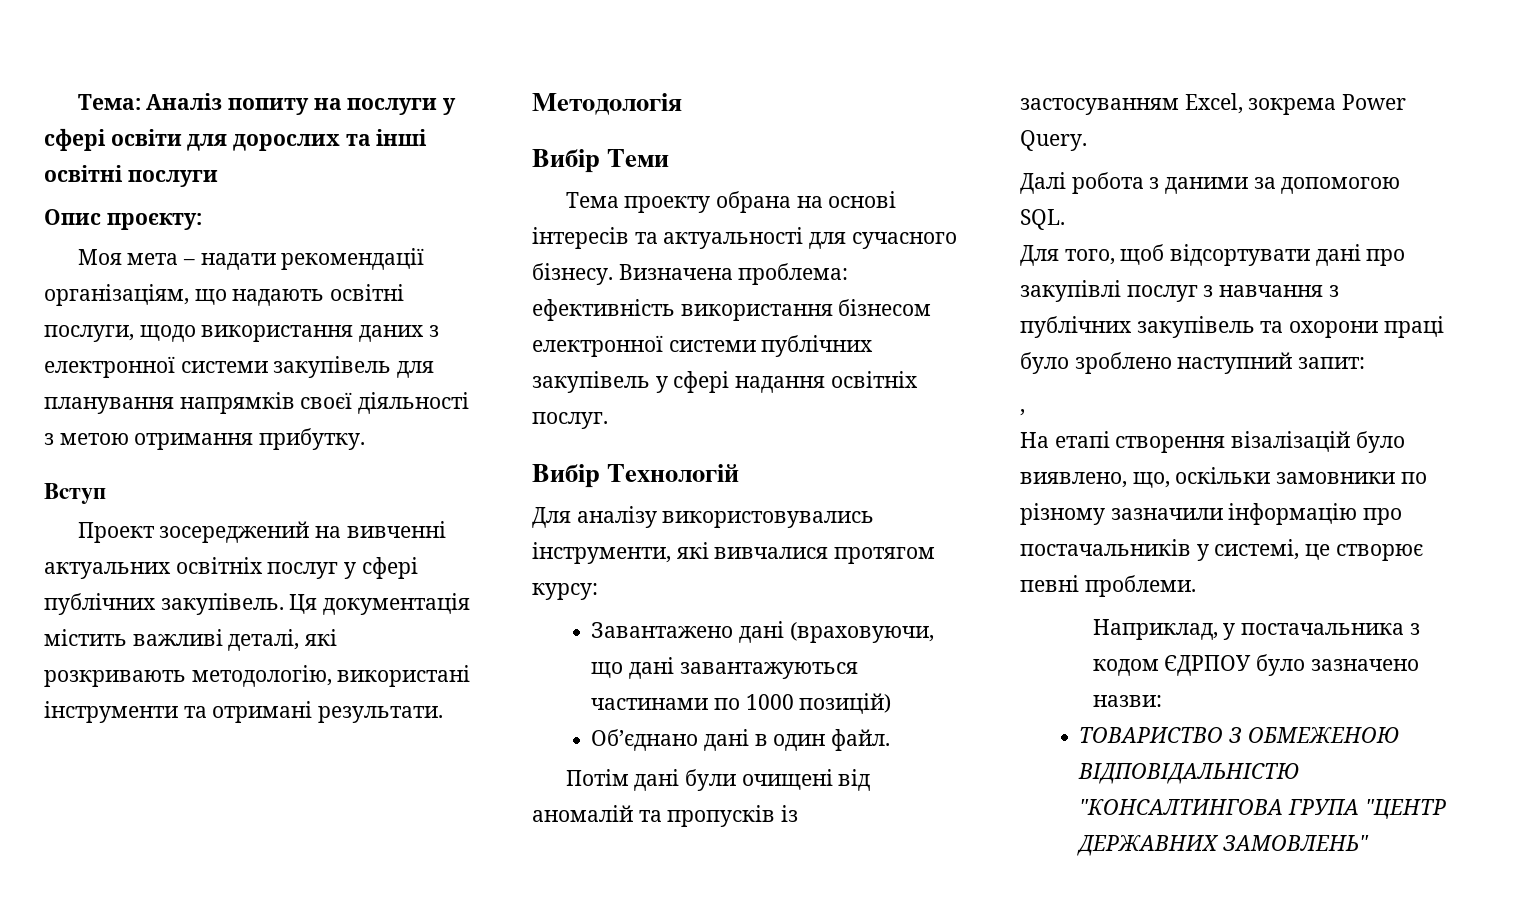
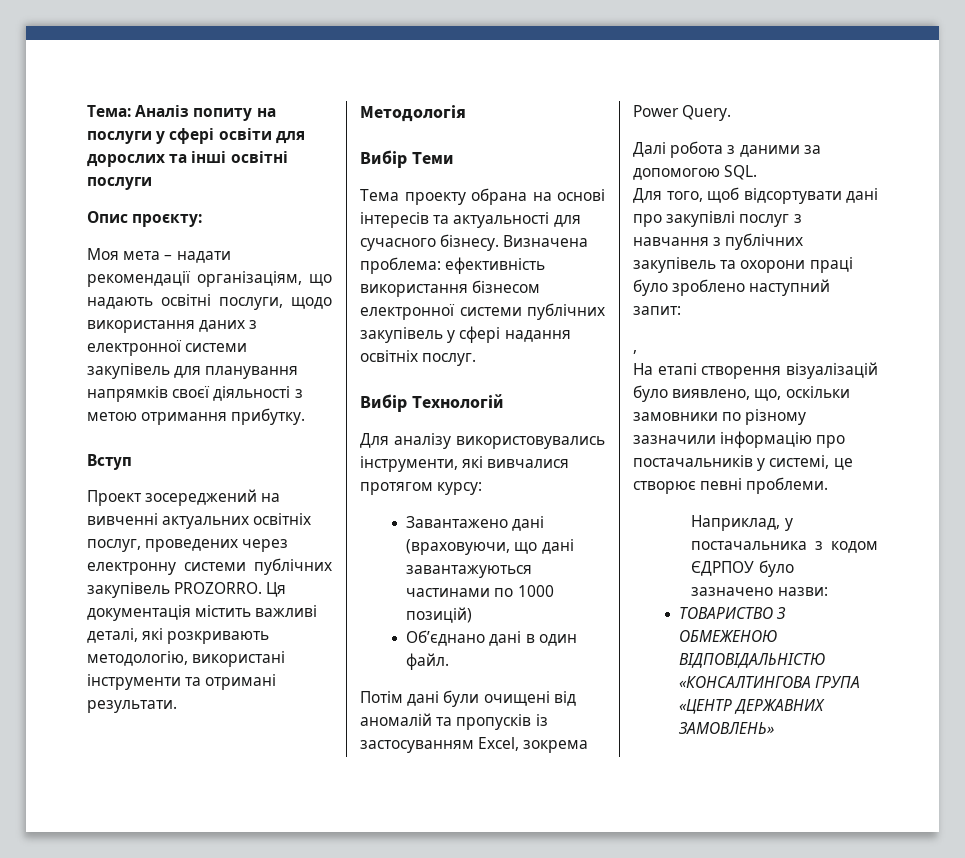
- Проект зосереджений на вивченні актуальних освітніх послуг у сфері публічних закупівель.
+ Проект зосереджений на вивченні актуальних освітніх послуг, проведених через електронну системи публічних закупівель PROZORRO.
- На етапі створення візалізацій було виявлено, що, оскільки замовники по різному зазначили інформацію про постачальників у системі, це створює певні проблеми.
+ На етапі створення візуалізацій було виявлено, що, оскільки замовники по різному зазначили інформацію про постачальників у системі, це створює певні проблеми.
- ТОВАРИСТВО З ОБМЕЖЕНОЮ ВІДПОВІДАЛЬНІСТЮ "КОНСАЛТИНГОВА ГРУПА "ЦЕНТР ДЕРЖАВНИХ ЗАМОВЛЕНЬ"
+ ТОВАРИСТВО З ОБМЕЖЕНОЮ ВІДПОВІДАЛЬНІСТЮ «КОНСАЛТИНГОВА ГРУПА «ЦЕНТР ДЕРЖАВНИХ ЗАМОВЛЕНЬ»

